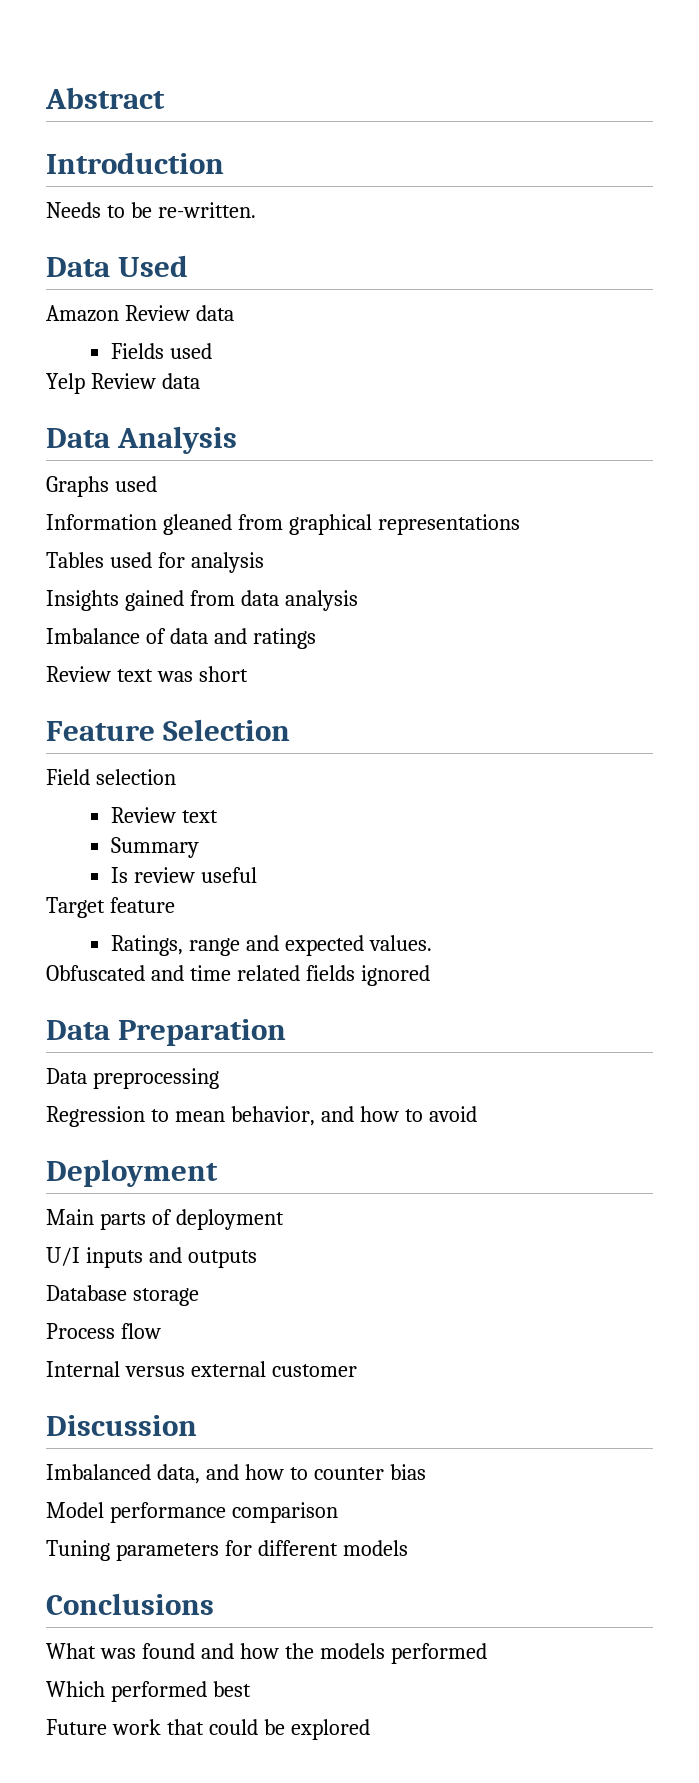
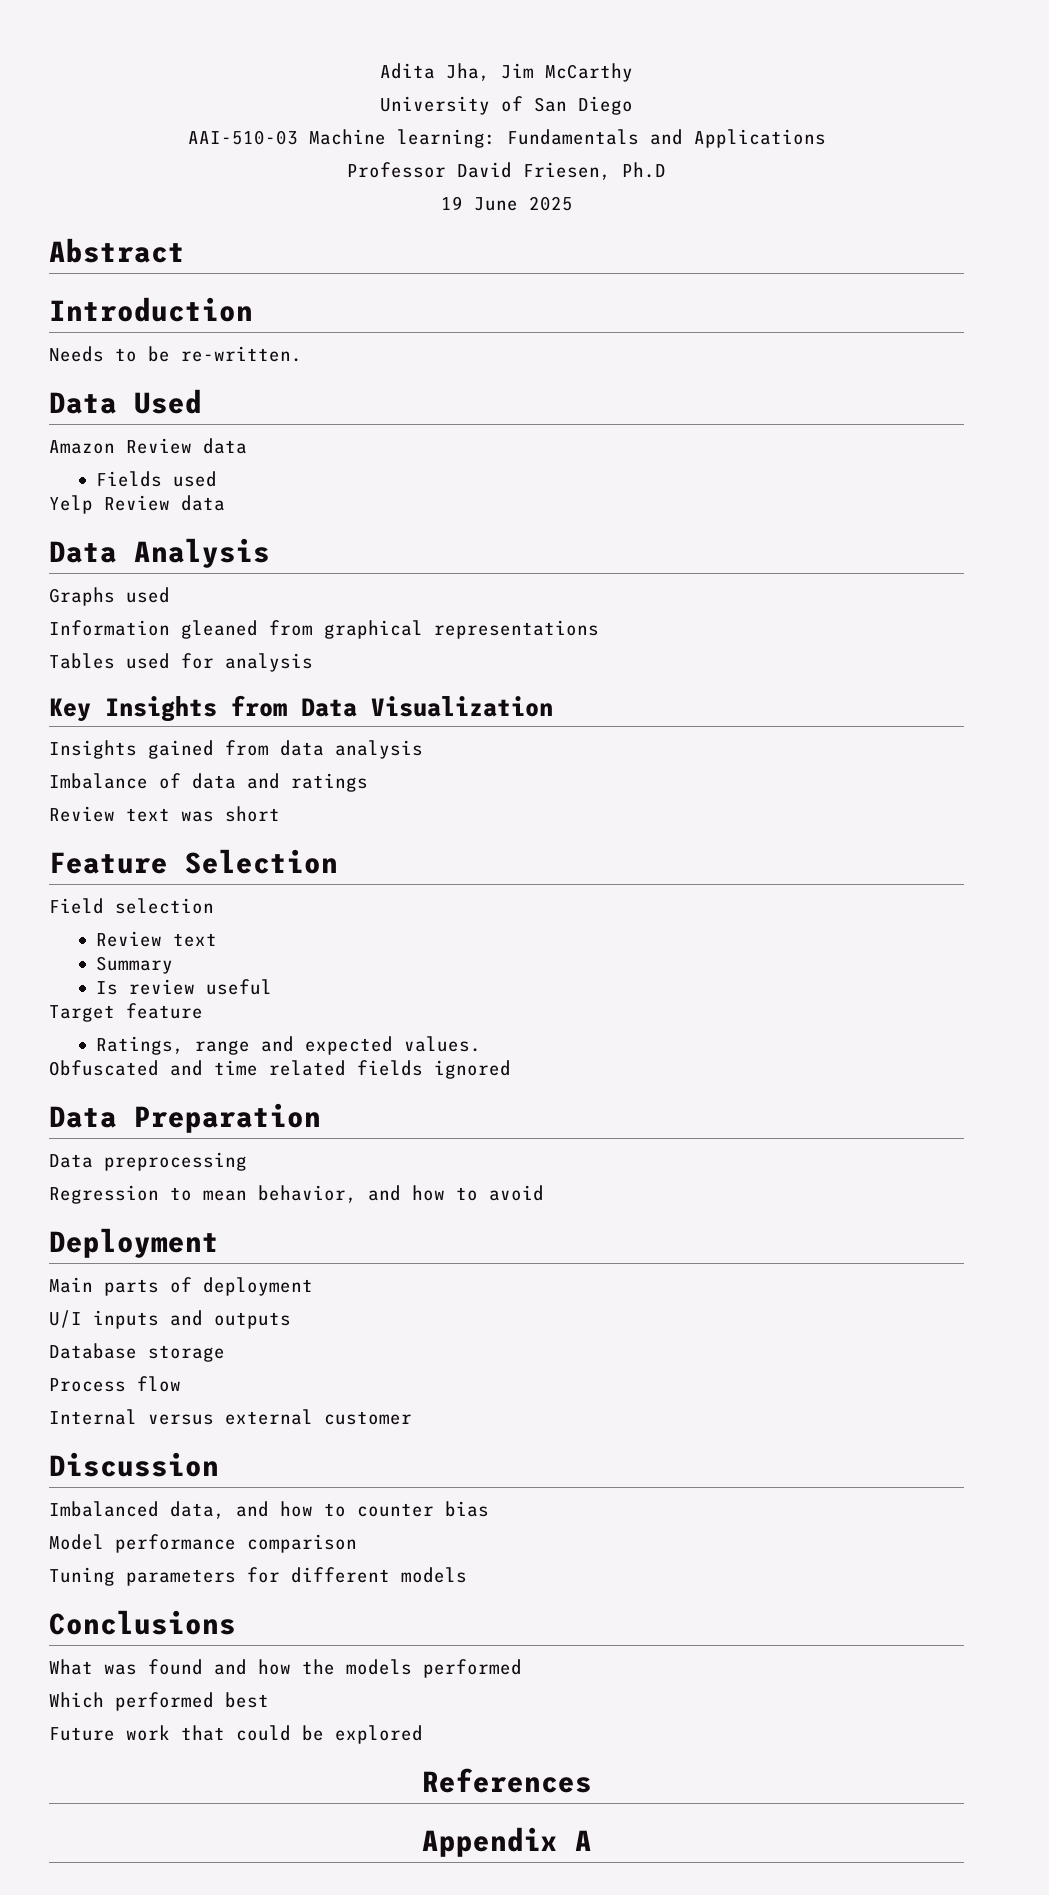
+ Adita Jha, Jim McCarthy
+ University of San Diego
+ AAI-510-03 Machine learning: Fundamentals and Applications
+ Professor David Friesen, Ph.D
+ 19 June 2025
+ Key Insights from Data Visualization
+ References
+ Appendix A

